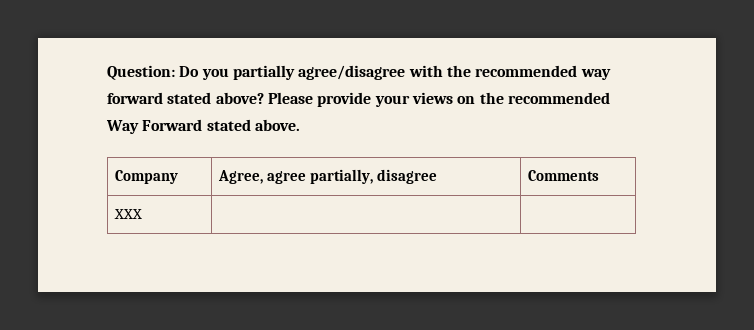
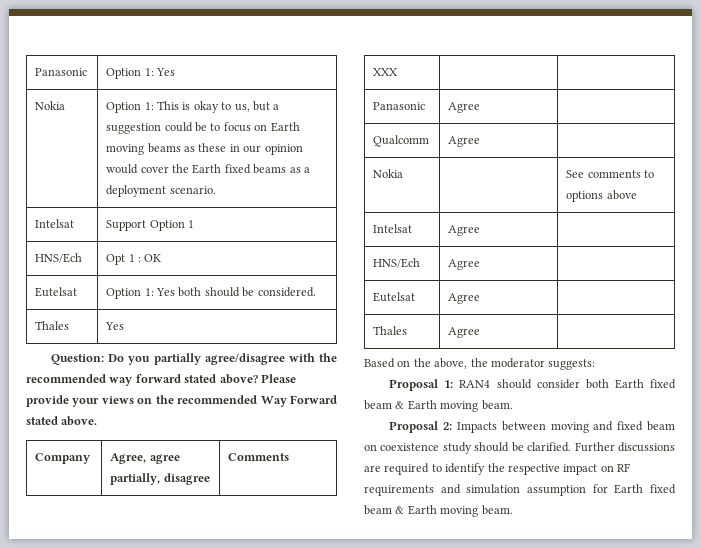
+ Panasonic | Option 1: Yes
+ Nokia | Option 1: This is okay to us, but a suggestion could be to focus on Earth moving beams as these in our opinion would cover the Earth fixed beams as a deployment scenario.
+ Intelsat | Support Option 1
+ HNS/Ech | Opt 1 : OK
+ Eutelsat | Option 1: Yes both should be considered.
+ Thales | Yes
+ Panasonic | Agree |
+ Qualcomm | Agree |
+ Nokia | | See comments to options above
+ Intelsat | Agree |
+ HNS/Ech | Agree |
+ Eutelsat | Agree |
+ Thales | Agree |
+ Based on the above, the moderator suggests:
+ Proposal 1: RAN4 should consider both Earth fixed beam & Earth moving beam.
+ Proposal 2: Impacts between moving and fixed beam on coexistence study should be clarified. Further discussions are required to identify the respective impact on RF requirements and simulation assumption for Earth fixed beam & Earth moving beam.

